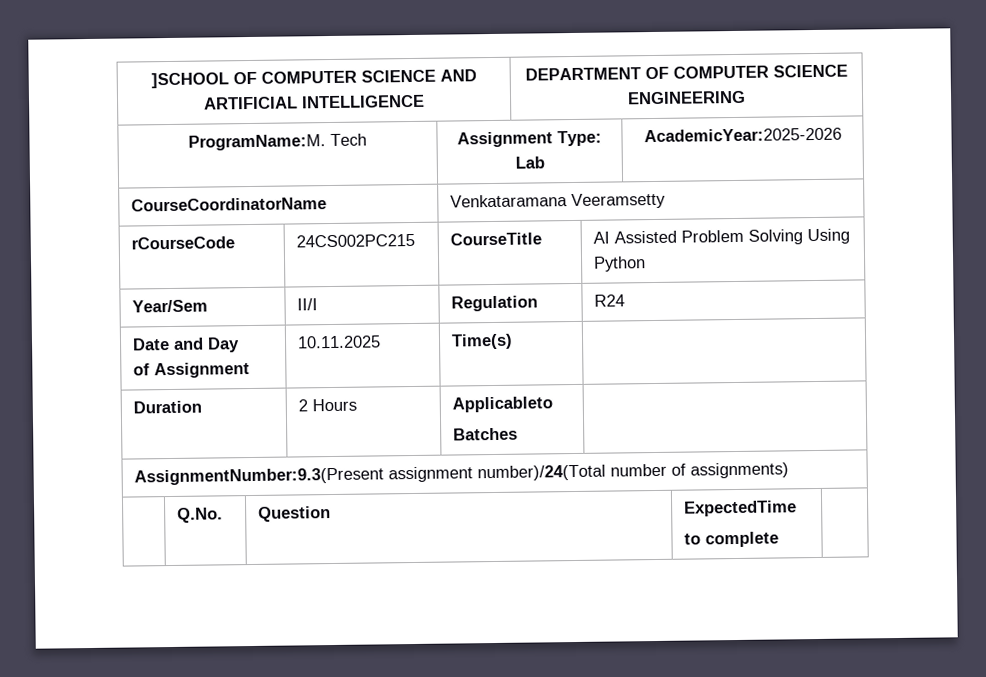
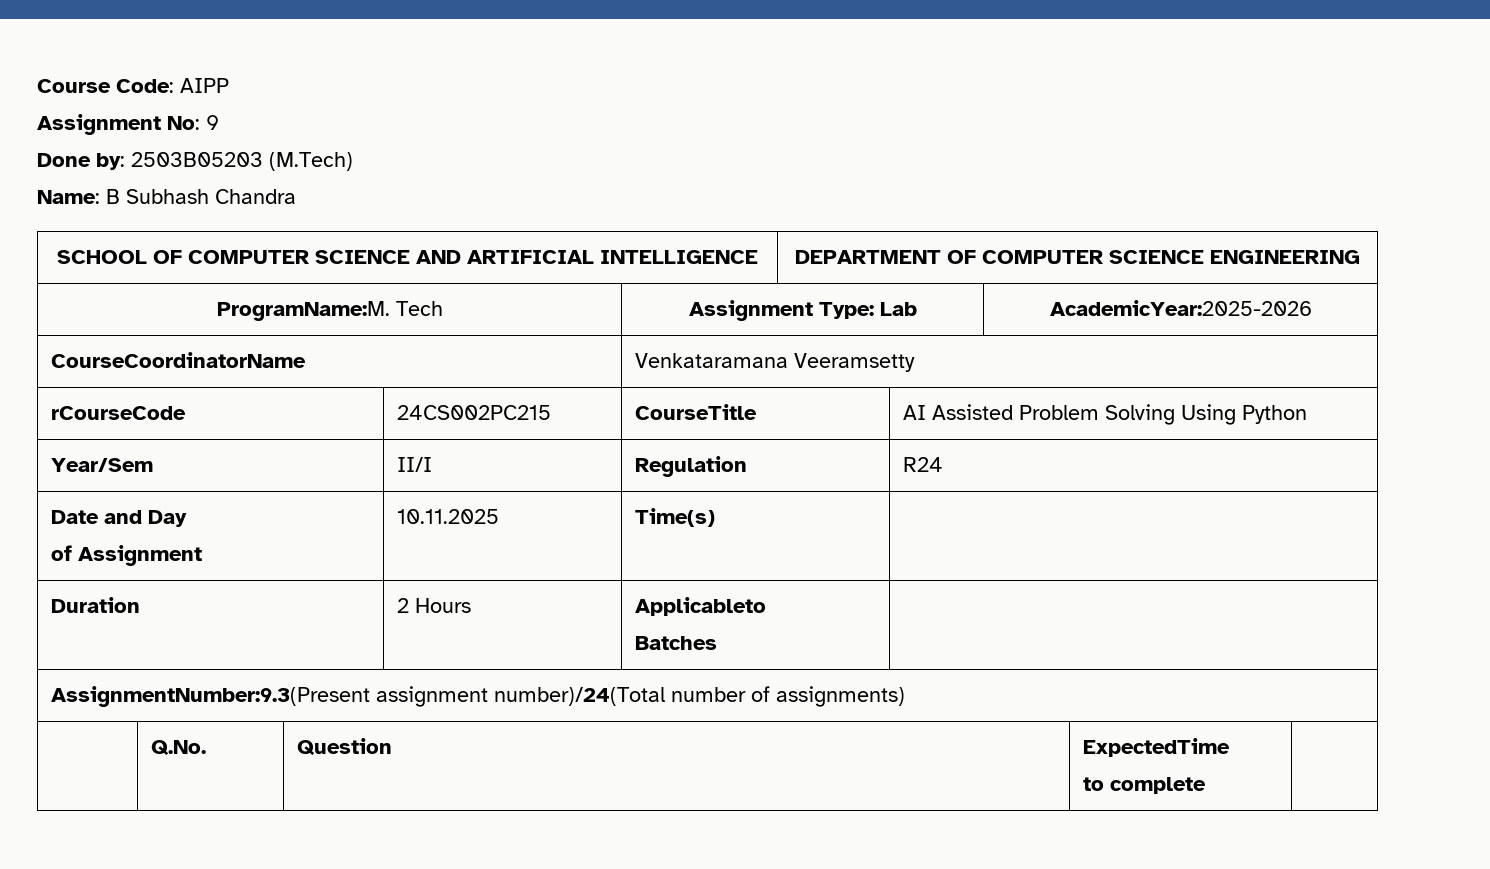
- ]SCHOOL OF COMPUTER SCIENCE AND ARTIFICIAL INTELLIGENCE | DEPARTMENT OF COMPUTER SCIENCE ENGINEERING
+ Course Code: AIPP
+ Assignment No: 9
+ Done by: 2503B05203 (M.Tech)
+ Name: B Subhash Chandra
+ SCHOOL OF COMPUTER SCIENCE AND ARTIFICIAL INTELLIGENCE | DEPARTMENT OF COMPUTER SCIENCE ENGINEERING

